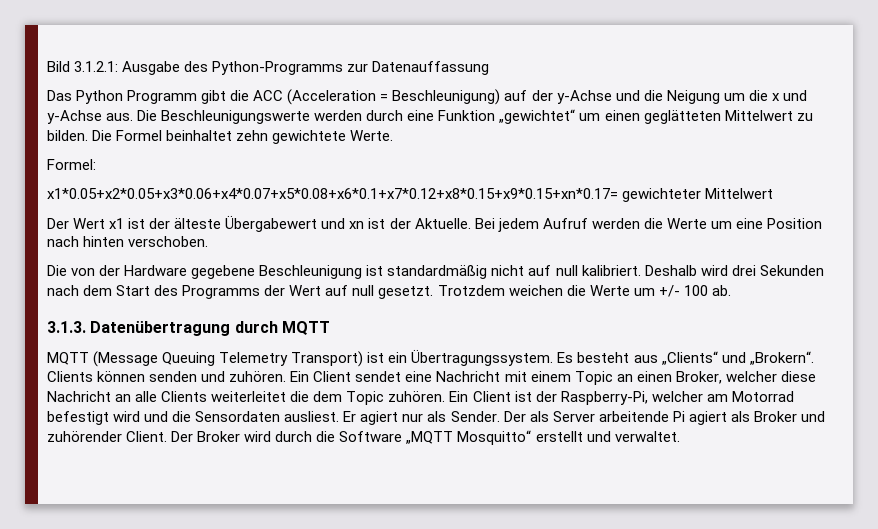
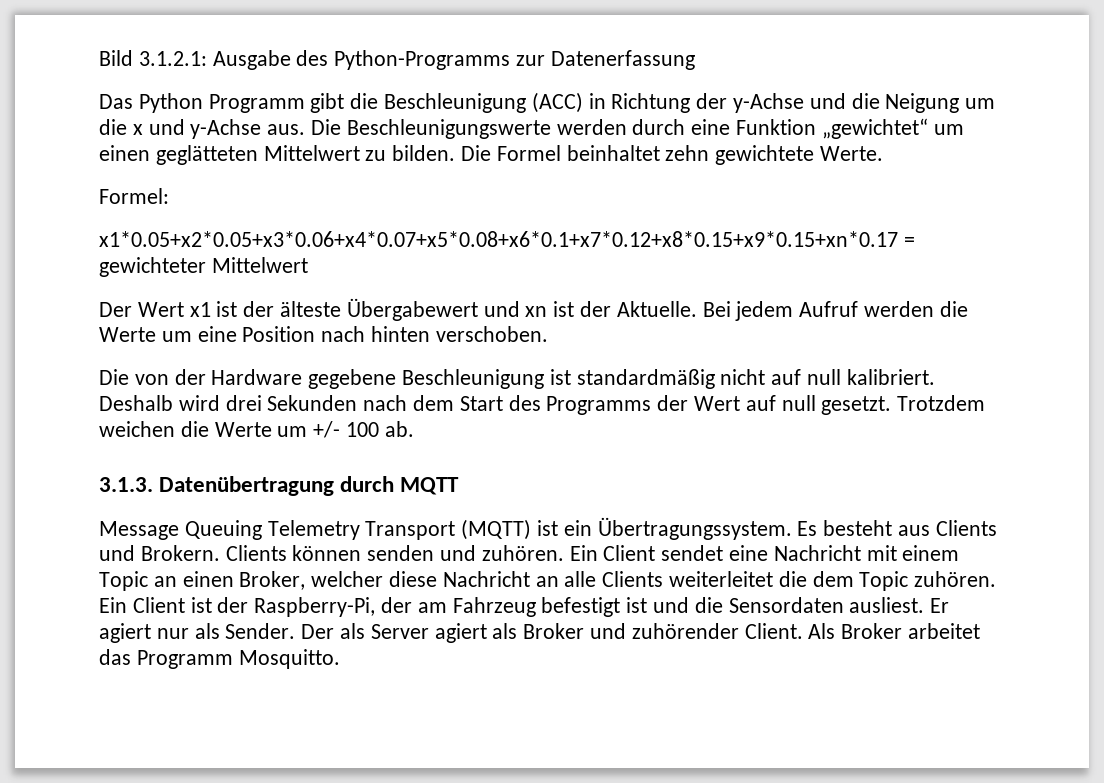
- Bild 3.1.2.1: Ausgabe des Python-Programms zur Datenauffassung
+ Bild 3.1.2.1: Ausgabe des Python-Programms zur Datenerfassung
- Das Python Programm gibt die ACC (Acceleration = Beschleunigung) auf der y-Achse und die Neigung um die x und y-Achse aus.
+ Das Python Programm gibt die Beschleunigung (ACC) in Richtung der y-Achse und die Neigung um die x und y-Achse aus.
- x1*0.05+x2*0.05+x3*0.06+x4*0.07+x5*0.08+x6*0.1+x7*0.12+x8*0.15+x9*0.15+xn*0.17= gewichteter Mittelwert
+ x1*0.05+x2*0.05+x3*0.06+x4*0.07+x5*0.08+x6*0.1+x7*0.12+x8*0.15+x9*0.15+xn*0.17 = gewichteter Mittelwert
- MQTT (Message Queuing Telemetry Transport) ist ein Übertragungssystem.
+ Message Queuing Telemetry Transport (MQTT) ist ein Übertragungssystem.
- Es besteht aus „Clients“ und „Brokern“.
+ Es besteht aus Clients und Brokern.
- Ein Client ist der Raspberry-Pi, welcher am Motorrad befestigt wird und die Sensordaten ausliest.
+ Ein Client ist der Raspberry-Pi, der am Fahrzeug befestigt ist und die Sensordaten ausliest.
- Der als Server arbeitende Pi agiert als Broker und zuhörender Client.
+ Der als Server agiert als Broker und zuhörender Client.
- Der Broker wird durch die Software „MQTT Mosquitto“ erstellt und verwaltet.
+ Als Broker arbeitet das Programm Mosquitto.

